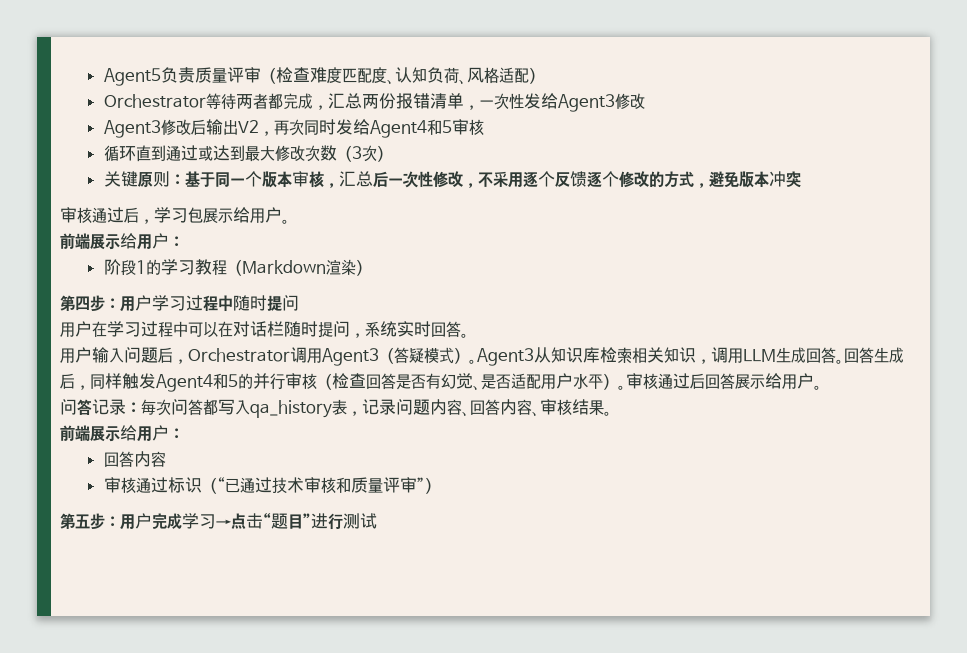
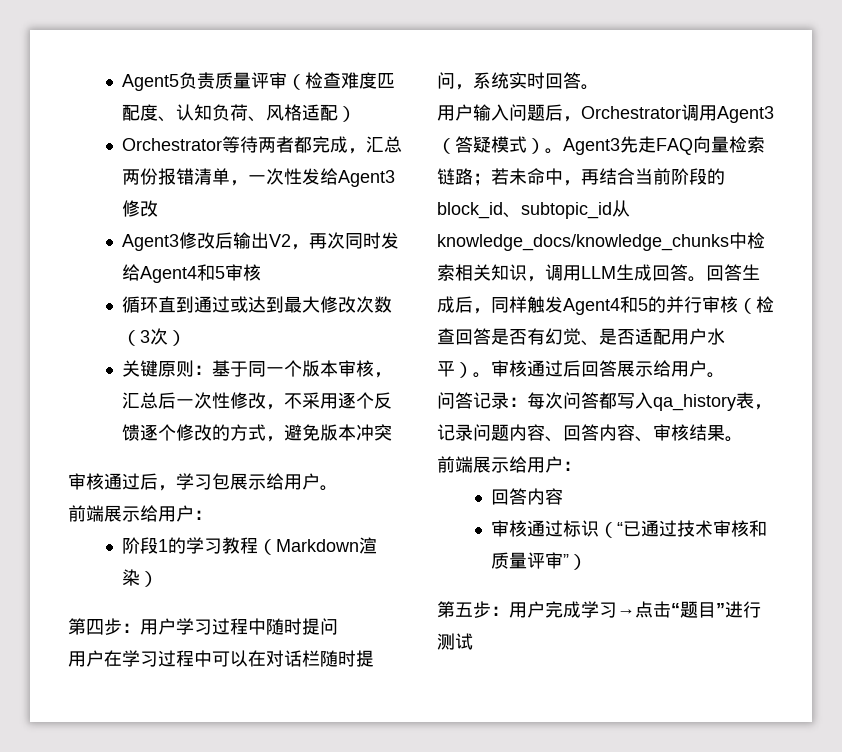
- Agent3从知识库检索相关知识，调用LLM生成回答。
+ Agent3先走FAQ向量检索链路；若未命中，再结合当前阶段的block_id、subtopic_id从knowledge_docs/knowledge_chunks中检索相关知识，调用LLM生成回答。

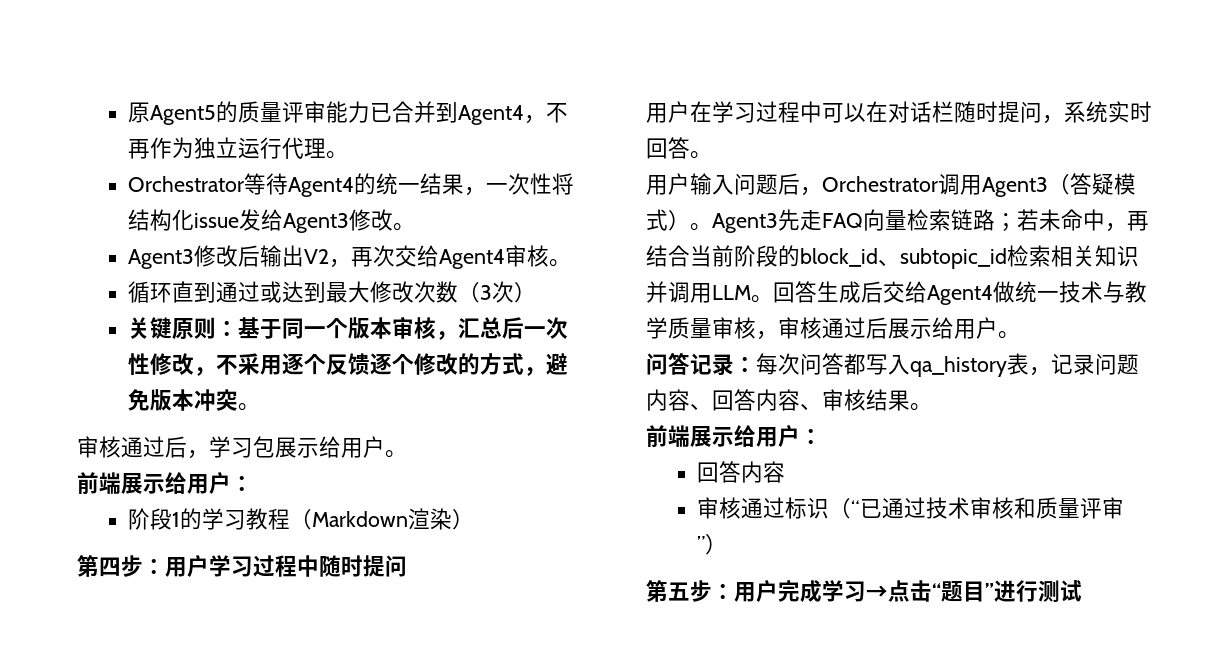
- Agent5负责质量评审（检查难度匹配度、认知负荷、风格适配）
- Orchestrator等待两者都完成，汇总两份报错清单，一次性发给Agent3修改
+ 原Agent5的质量评审能力已合并到Agent4，不再作为独立运行代理。
+ Orchestrator等待Agent4的统一结果，一次性将结构化issue发给Agent3修改。
- Agent3修改后输出V2，再次同时发给Agent4和5审核
+ Agent3修改后输出V2，再次交给Agent4审核。
- 关键原则：基于同一个版本审核，汇总后一次性修改，不采用逐个反馈逐个修改的方式，避免版本冲突
+ 关键原则：基于同一个版本审核，汇总后一次性修改，不采用逐个反馈逐个修改的方式，避免版本冲突。
- Agent3先走FAQ向量检索链路；若未命中，再结合当前阶段的block_id、subtopic_id从knowledge_docs/knowledge_chunks中检索相关知识，调用LLM生成回答。
+ Agent3先走FAQ向量检索链路；若未命中，再结合当前阶段的block_id、subtopic_id检索相关知识并调用LLM。
- 回答生成后，同样触发Agent4和5的并行审核（检查回答是否有幻觉、是否适配用户水平）。审核通过后回答展示给用户。
+ 回答生成后交给Agent4做统一技术与教学质量审核，审核通过后展示给用户。

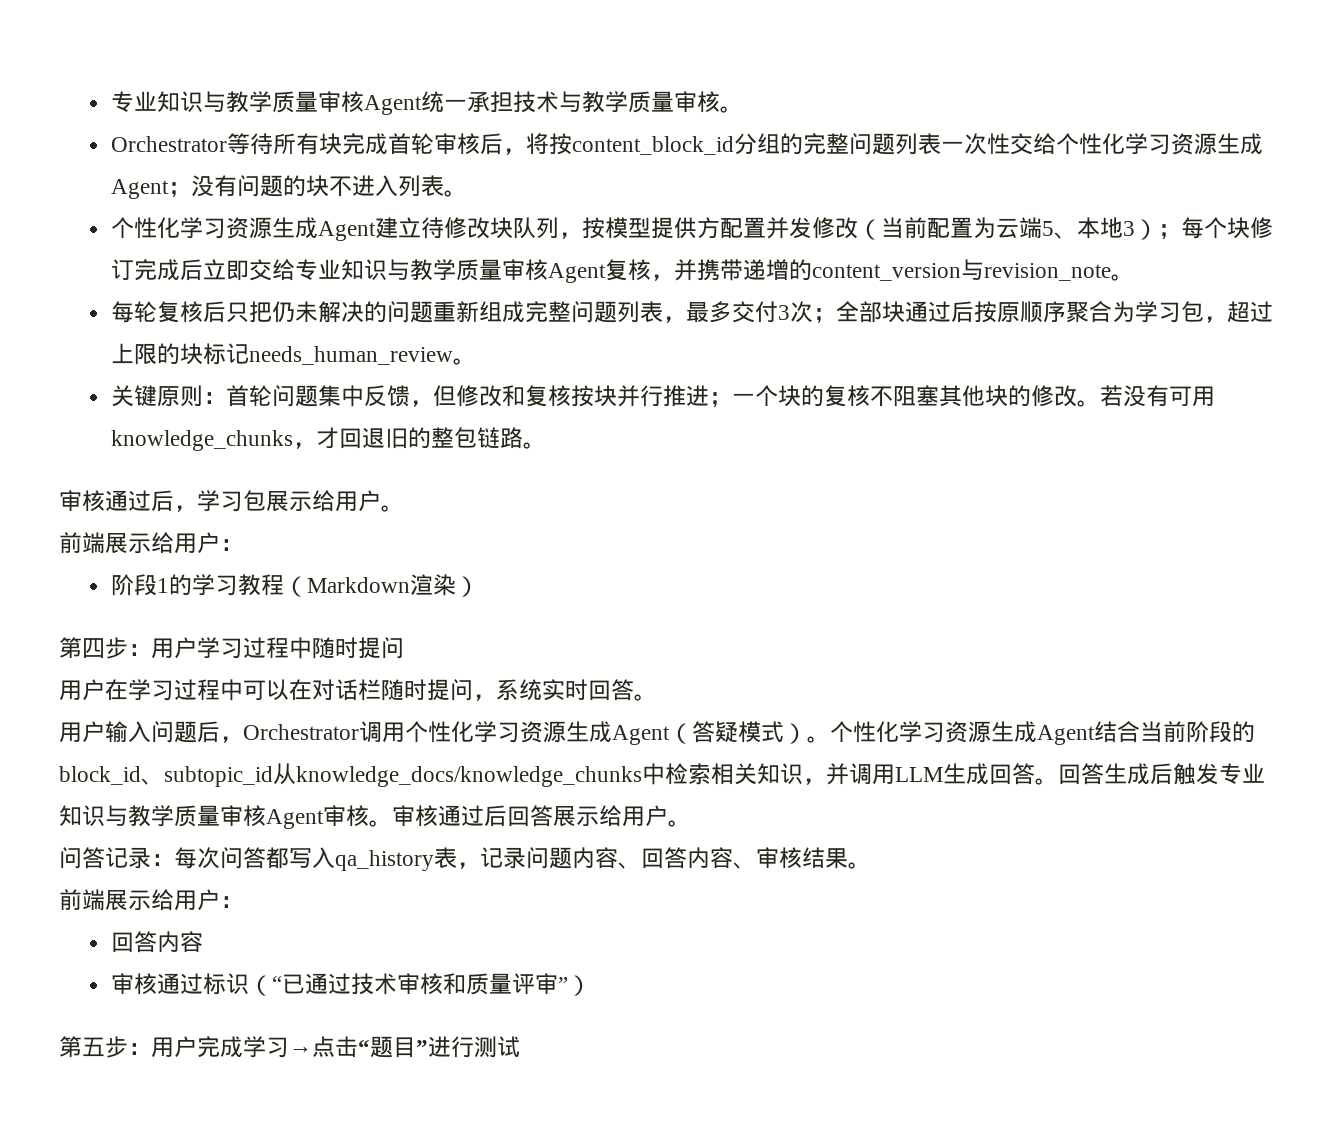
- 原Agent5的质量评审能力已合并到Agent4，不再作为独立运行代理。
- Orchestrator等待Agent4的统一结果，一次性将结构化issue发给Agent3修改。
- Agent3修改后输出V2，再次交给Agent4审核。
- 循环直到通过或达到最大修改次数（3次）
- 关键原则：基于同一个版本审核，汇总后一次性修改，不采用逐个反馈逐个修改的方式，避免版本冲突。
+ 专业知识与教学质量审核Agent统一承担技术与教学质量审核。
+ Orchestrator等待所有块完成首轮审核后，将按content_block_id分组的完整问题列表一次性交给个性化学习资源生成Agent；没有问题的块不进入列表。
+ 个性化学习资源生成Agent建立待修改块队列，按模型提供方配置并发修改（当前配置为云端5、本地3）；每个块修订完成后立即交给专业知识与教学质量审核Agent复核，并携带递增的content_version与revision_note。
+ 每轮复核后只把仍未解决的问题重新组成完整问题列表，最多交付3次；全部块通过后按原顺序聚合为学习包，超过上限的块标记needs_human_review。
+ 关键原则：首轮问题集中反馈，但修改和复核按块并行推进；一个块的复核不阻塞其他块的修改。若没有可用knowledge_chunks，才回退旧的整包链路。
- 用户输入问题后，Orchestrator调用Agent3（答疑模式）。Agent3先走FAQ向量检索链路；若未命中，再结合当前阶段的block_id、subtopic_id检索相关知识并调用LLM。
+ 用户输入问题后，Orchestrator调用个性化学习资源生成Agent（答疑模式）。个性化学习资源生成Agent结合当前阶段的block_id、subtopic_id从knowledge_docs/knowledge_chunks中检索相关知识，并调用LLM生成回答。
- 回答生成后交给Agent4做统一技术与教学质量审核，审核通过后展示给用户。
+ 回答生成后触发专业知识与教学质量审核Agent审核。审核通过后回答展示给用户。

